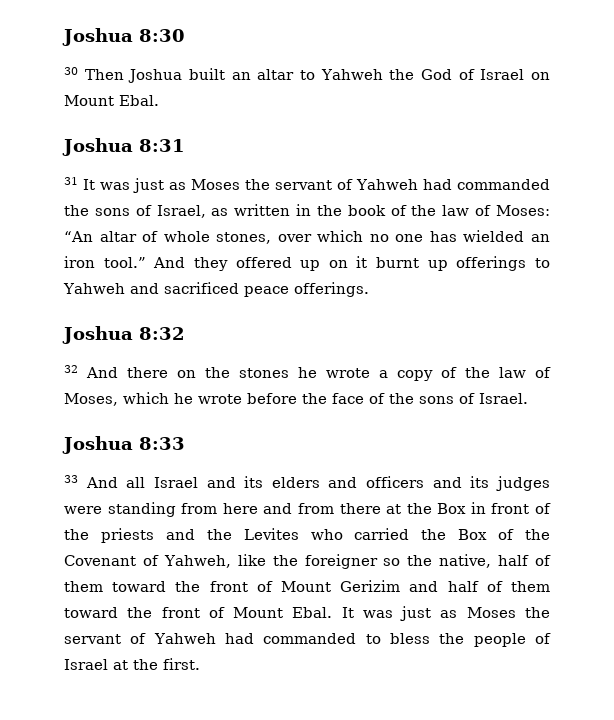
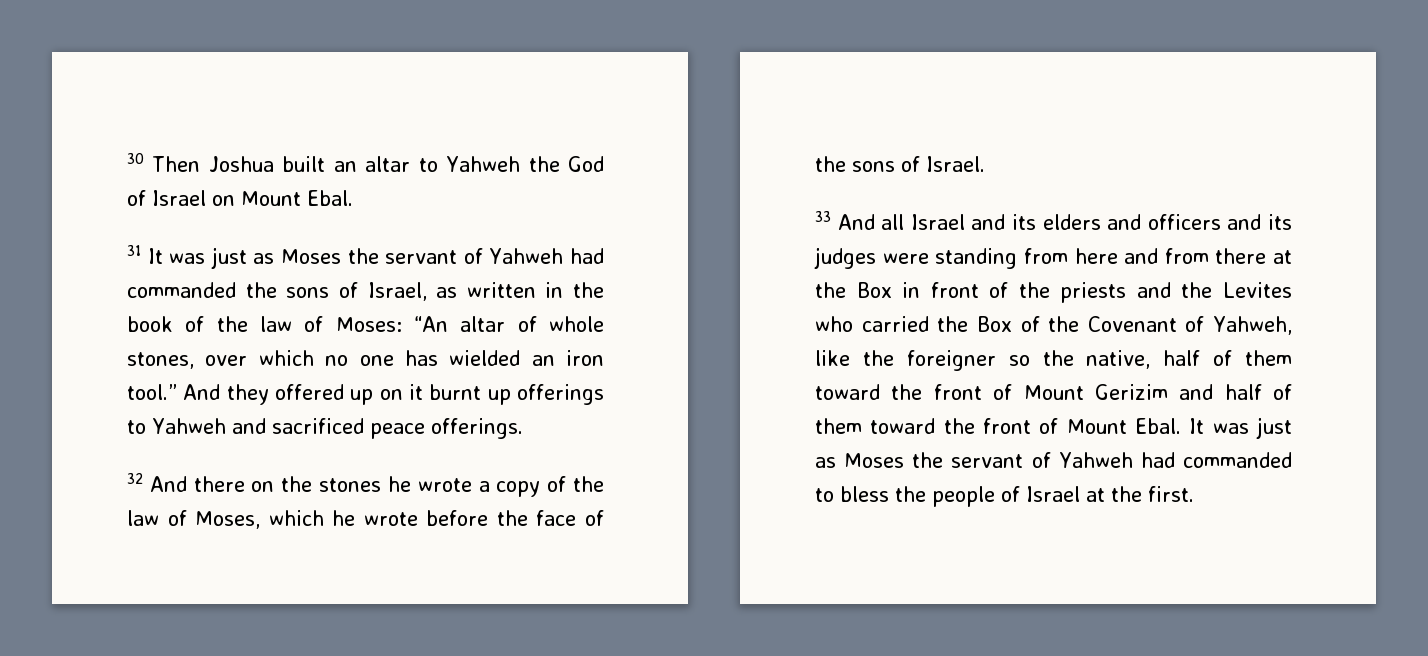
- Joshua 8:30
- Joshua 8:31
- Joshua 8:32
- Joshua 8:33

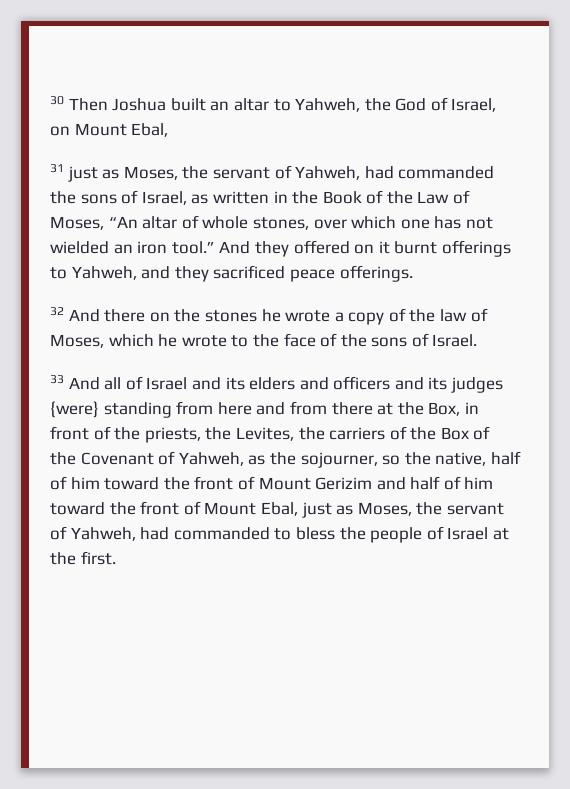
- 30 Then Joshua built an altar to Yahweh the God of Israel on Mount Ebal.
+ 30 Then Joshua built an altar to Yahweh, the God of Israel, on Mount Ebal,
- 31 It was just as Moses the servant of Yahweh had commanded the sons of Israel, as written in the book of the law of Moses: “An altar of whole stones, over which no one has wielded an iron tool.”
+ 31 just as Moses, the servant of Yahweh, had commanded the sons of Israel, as written in the Book of the Law of Moses, “An altar of whole stones, over which one has not wielded an iron tool.”
- And they offered up on it burnt up offerings to Yahweh and sacrificed peace offerings.
+ And they offered on it burnt offerings to Yahweh, and they sacrificed peace offerings.
- 32 And there on the stones he wrote a copy of the law of Moses, which he wrote before the face of the sons of Israel.
+ 32 And there on the stones he wrote a copy of the law of Moses, which he wrote to the face of the sons of Israel.
- 33 And all Israel and its elders and officers and its judges were standing from here and from there at the Box in front of the priests and the Levites who carried the Box of the Covenant of Yahweh, like the foreigner so the native, half of them toward the front of Mount Gerizim and half of them toward the front of Mount Ebal. It was just as Moses the servant of Yahweh had commanded to bless the people of Israel at the first.
+ 33 And all of Israel and its elders and officers and its judges {were} standing from here and from there at the Box, in front of the priests, the Levites, the carriers of the Box of the Covenant of Yahweh, as the sojourner, so the native, half of him toward the front of Mount Gerizim and half of him toward the front of Mount Ebal, just as Moses, the servant of Yahweh, had commanded to bless the people of Israel at the first.

